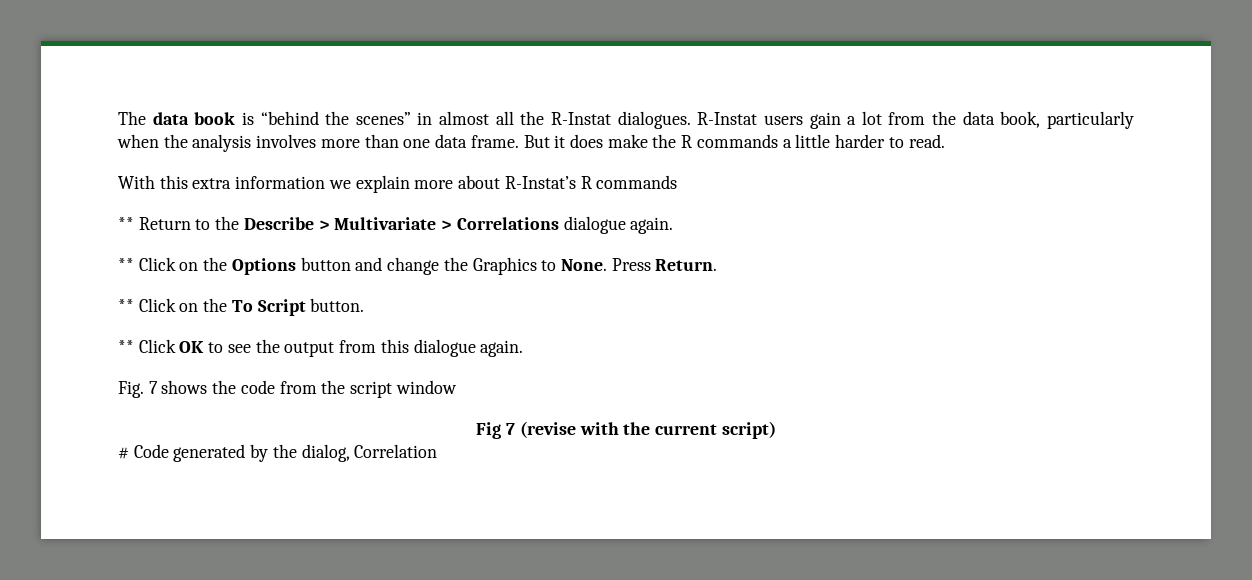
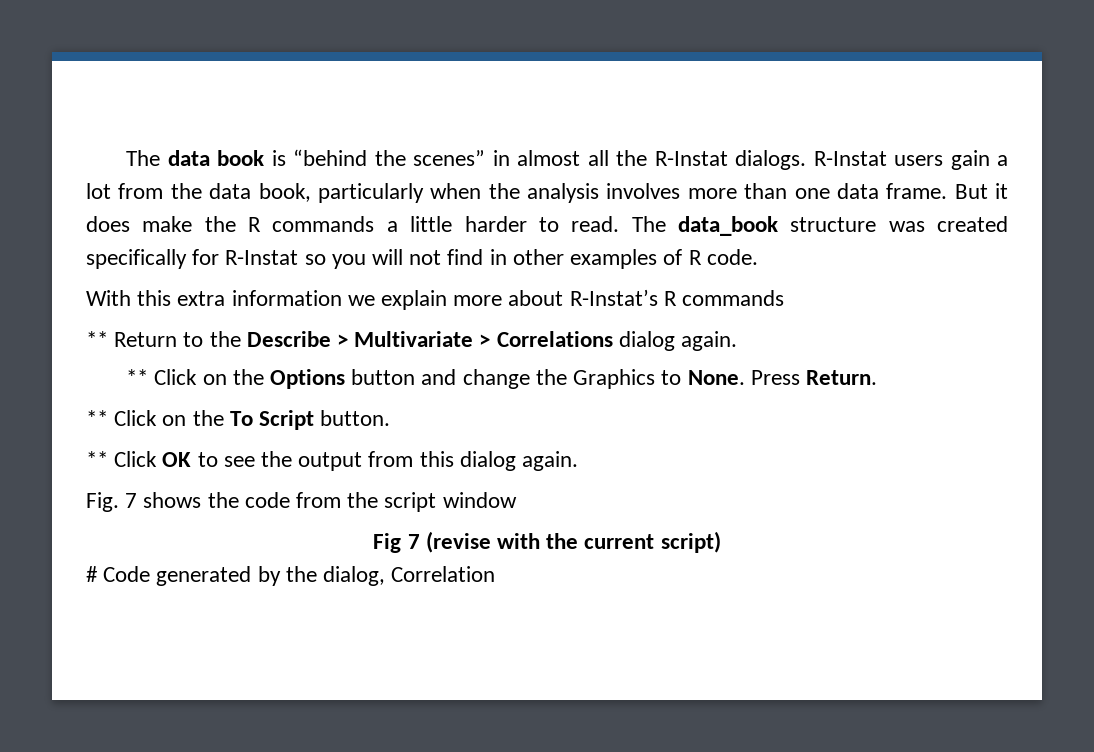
- The data book is “behind the scenes” in almost all the R-Instat dialogues.
+ The data book is “behind the scenes” in almost all the R-Instat dialogs.
+ The data_book structure was created specifically for R-Instat so you will not find in other examples of R code.
- ** Return to the Describe > Multivariate > Correlations dialogue again.
+ ** Return to the Describe > Multivariate > Correlations dialog again.
- ** Click OK to see the output from this dialogue again.
+ ** Click OK to see the output from this dialog again.

